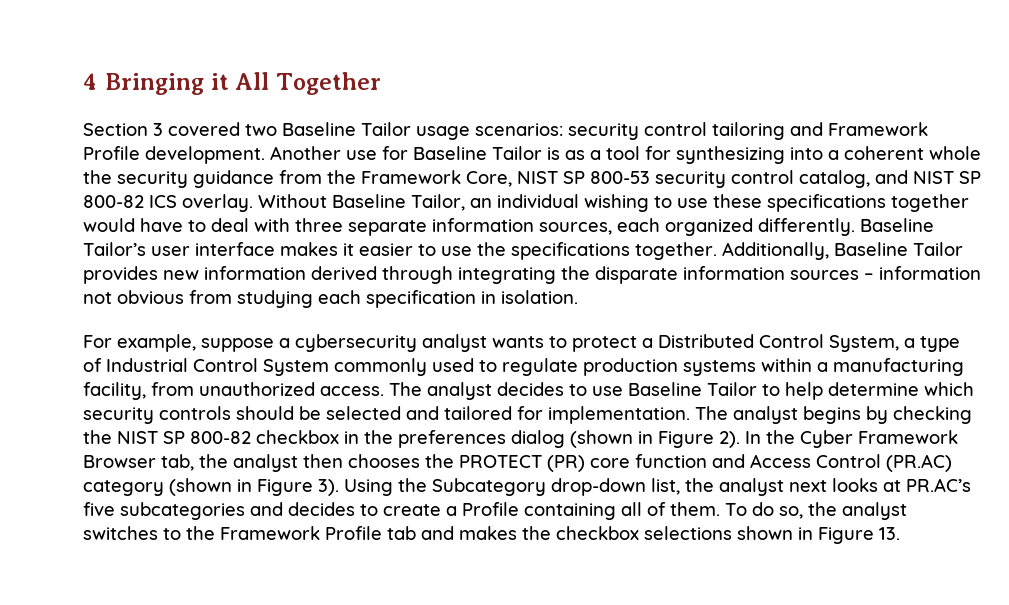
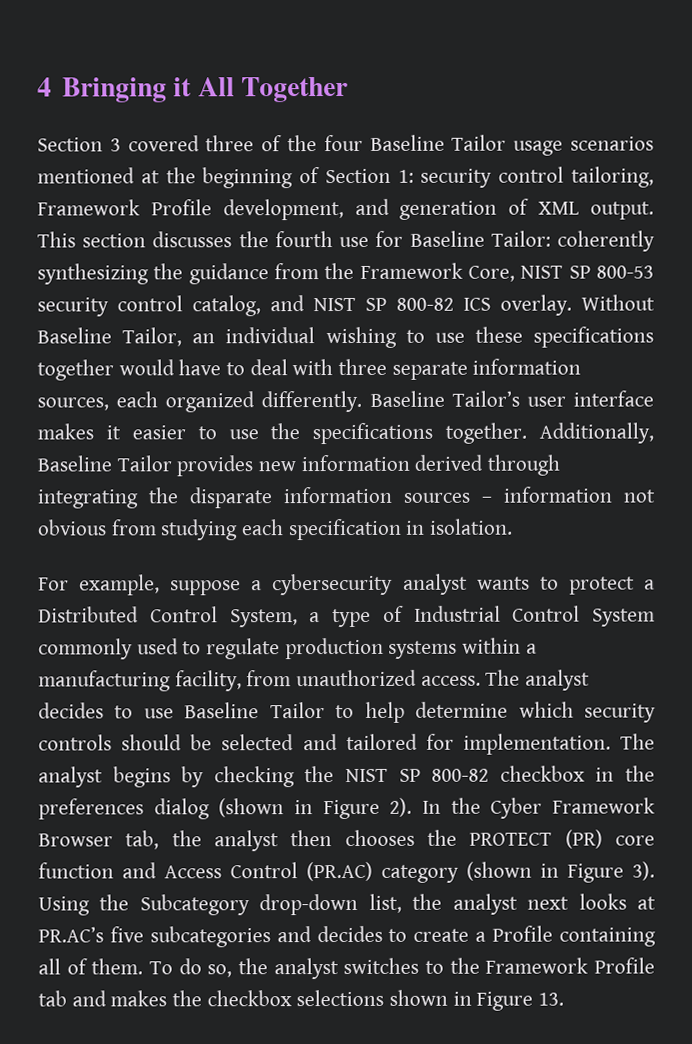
- Section 3 covered two Baseline Tailor usage scenarios: security control tailoring and Framework Profile development. Another use for Baseline Tailor is as a tool for synthesizing into a coherent whole the security guidance from the Framework Core, NIST SP 800-53 security control catalog, and NIST SP 800-82 ICS overlay.
+ Section 3 covered three of the four Baseline Tailor usage scenarios mentioned at the beginning of Section 1: security control tailoring, Framework Profile development, and generation of XML output. This section discusses the fourth use for Baseline Tailor: coherently synthesizing the guidance from the Framework Core, NIST SP 800-53 security control catalog, and NIST SP 800-82 ICS overlay.

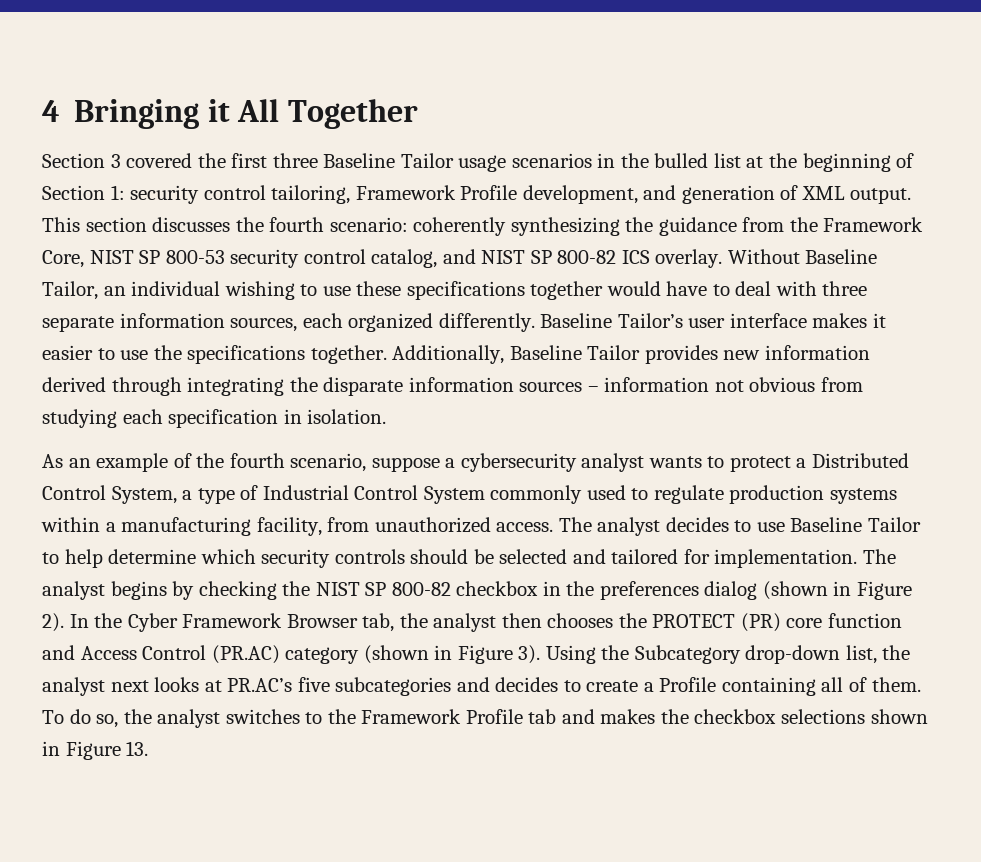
- Section 3 covered three of the four Baseline Tailor usage scenarios mentioned at the beginning of Section 1: security control tailoring, Framework Profile development, and generation of XML output.
+ Section 3 covered the first three Baseline Tailor usage scenarios in the bulled list at the beginning of Section 1: security control tailoring, Framework Profile development, and generation of XML output.
- This section discusses the fourth use for Baseline Tailor: coherently synthesizing the guidance from the Framework Core, NIST SP 800-53 security control catalog, and NIST SP 800-82 ICS overlay.
+ This section discusses the fourth scenario: coherently synthesizing the guidance from the Framework Core, NIST SP 800-53 security control catalog, and NIST SP 800-82 ICS overlay.
- For example, suppose a cybersecurity analyst wants to protect a Distributed Control System, a type of Industrial Control System commonly used to regulate production systems within a manufacturing facility, from unauthorized access.
+ As an example of the fourth scenario, suppose a cybersecurity analyst wants to protect a Distributed Control System, a type of Industrial Control System commonly used to regulate production systems within a manufacturing facility, from unauthorized access.

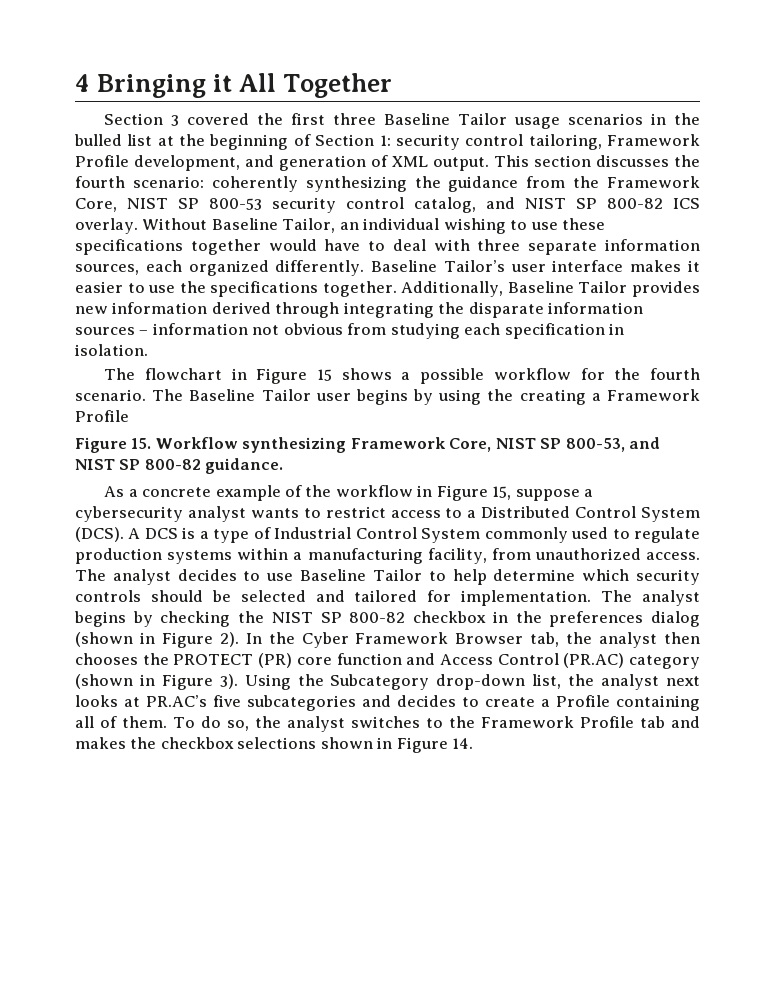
+ The flowchart in Figure 15 shows a possible workflow for the fourth scenario. The Baseline Tailor user begins by using the creating a Framework Profile
+ Figure 15. Workflow synthesizing Framework Core, NIST SP 800-53, and NIST SP 800-82 guidance.
- As an example of the fourth scenario, suppose a cybersecurity analyst wants to protect a Distributed Control System, a type of Industrial Control System commonly used to regulate production systems within a manufacturing facility, from unauthorized access.
+ As a concrete example of the workflow in Figure 15, suppose a cybersecurity analyst wants to restrict access to a Distributed Control System (DCS). A DCS is a type of Industrial Control System commonly used to regulate production systems within a manufacturing facility, from unauthorized access.
- To do so, the analyst switches to the Framework Profile tab and makes the checkbox selections shown in Figure 13.
+ To do so, the analyst switches to the Framework Profile tab and makes the checkbox selections shown in Figure 14.

